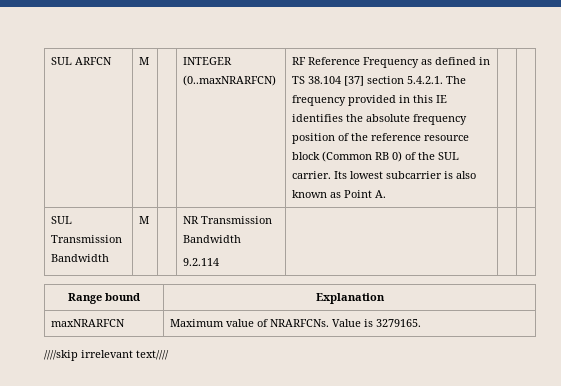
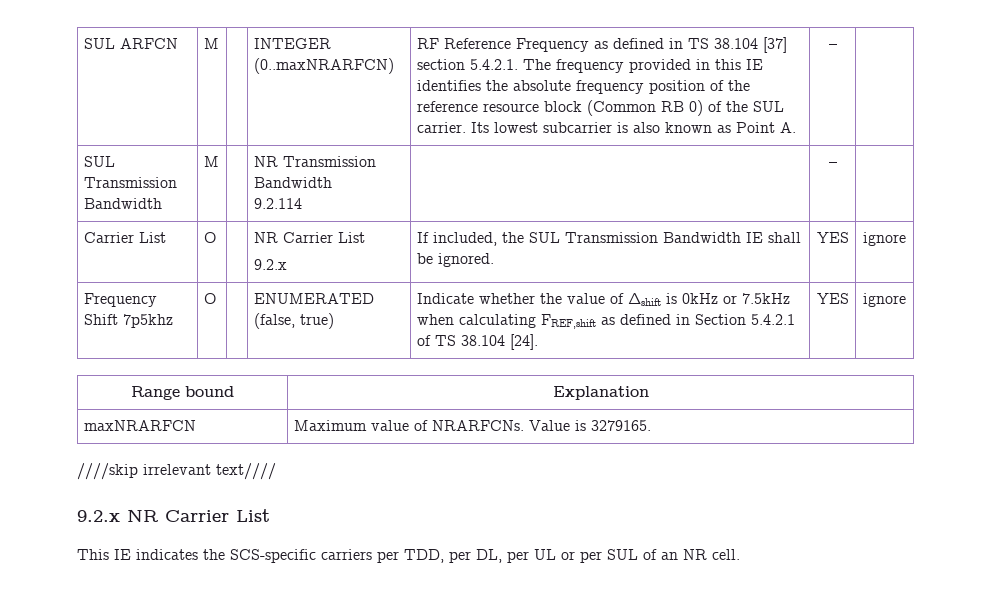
- Its lowest subcarrier is also known as Point A.
+ Its lowest subcarrier is also known as Point A. | –
  SUL Transmission Bandwidth | M | | NR Transmission Bandwidth
- 9.2.114 | | |
+ 9.2.114 | | – |
+ Carrier List | O | | NR Carrier List
+ 9.2.x | If included, the SUL Transmission Bandwidth IE shall be ignored. | YES | ignore
+ Frequency Shift 7p5khz | O | | ENUMERATED (false, true) | Indicate whether the value of Δshift is 0kHz or 7.5kHz when calculating FREF,shift as defined in Section 5.4.2.1 of TS 38.104 [24]. | YES | ignore
+ 9.2.x NR Carrier List
+ This IE indicates the SCS-specific carriers per TDD, per DL, per UL or per SUL of an NR cell.

